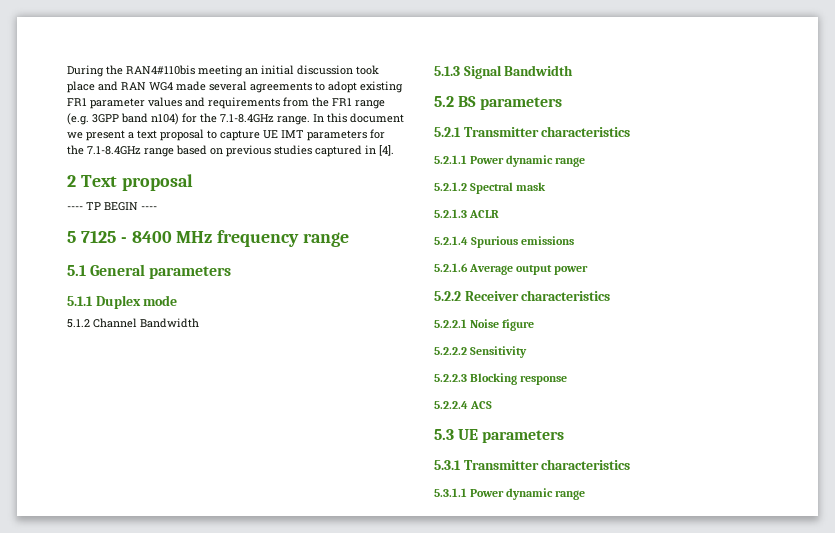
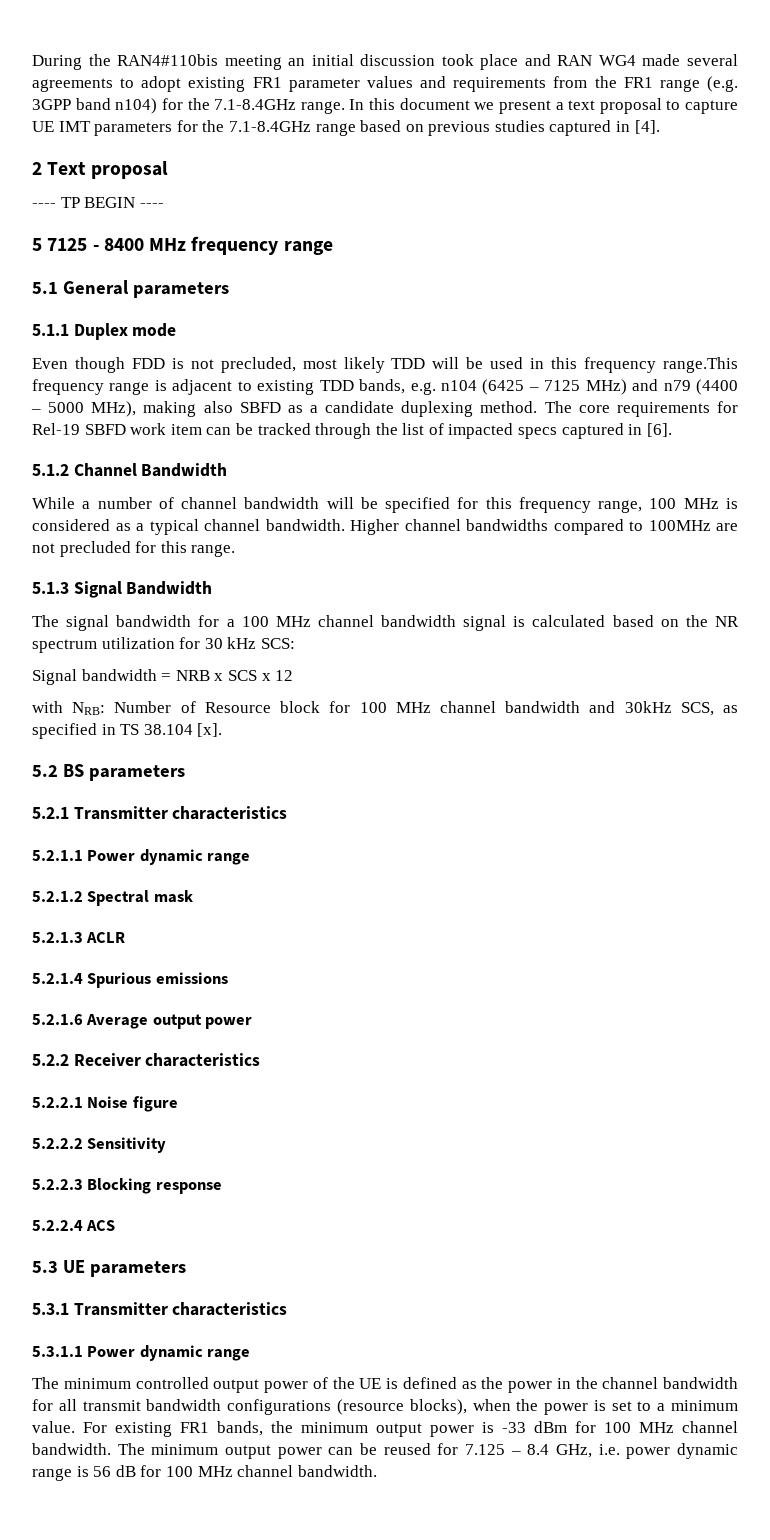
+ Even though FDD is not precluded, most likely TDD will be used in this frequency range.This frequency range is adjacent to existing TDD bands, e.g. n104 (6425 – 7125 MHz) and n79 (4400 – 5000 MHz), making also SBFD as a candidate duplexing method. The core requirements for Rel-19 SBFD work item can be tracked through the list of impacted specs captured in [6].
  5.1.2 Channel Bandwidth
+ While a number of channel bandwidth will be specified for this frequency range, 100 MHz is considered as a typical channel bandwidth. Higher channel bandwidths compared to 100MHz are not precluded for this range.
  5.1.3 Signal Bandwidth
+ The signal bandwidth for a 100 MHz channel bandwidth signal is calculated based on the NR spectrum utilization for 30 kHz SCS:
+ Signal bandwidth = NRB x SCS x 12
+ with NRB: Number of Resource block for 100 MHz channel bandwidth and 30kHz SCS, as specified in TS 38.104 [x].
+ The minimum controlled output power of the UE is defined as the power in the channel bandwidth for all transmit bandwidth configurations (resource blocks), when the power is set to a minimum value. For existing FR1 bands, the minimum output power is -33 dBm for 100 MHz channel bandwidth. The minimum output power can be reused for 7.125 – 8.4 GHz, i.e. power dynamic range is 56 dB for 100 MHz channel bandwidth.

